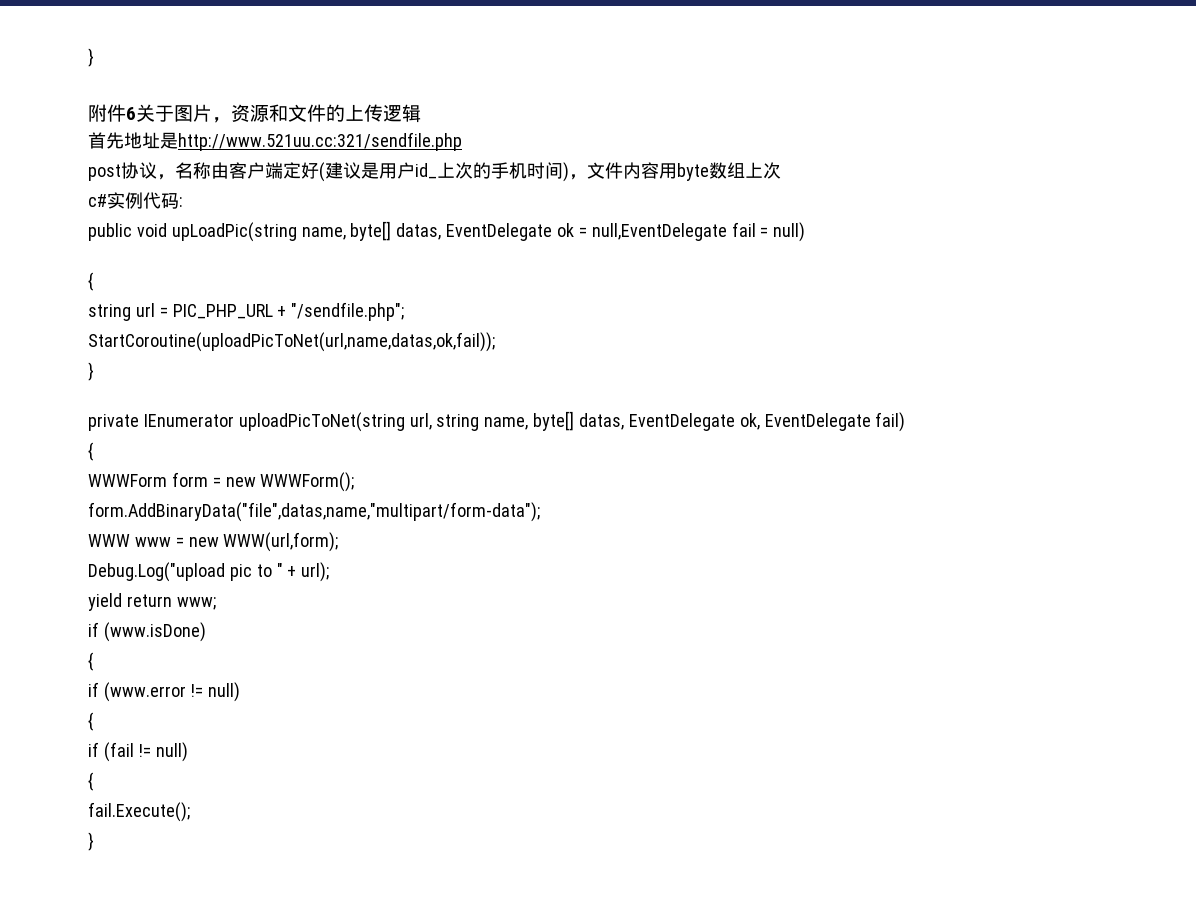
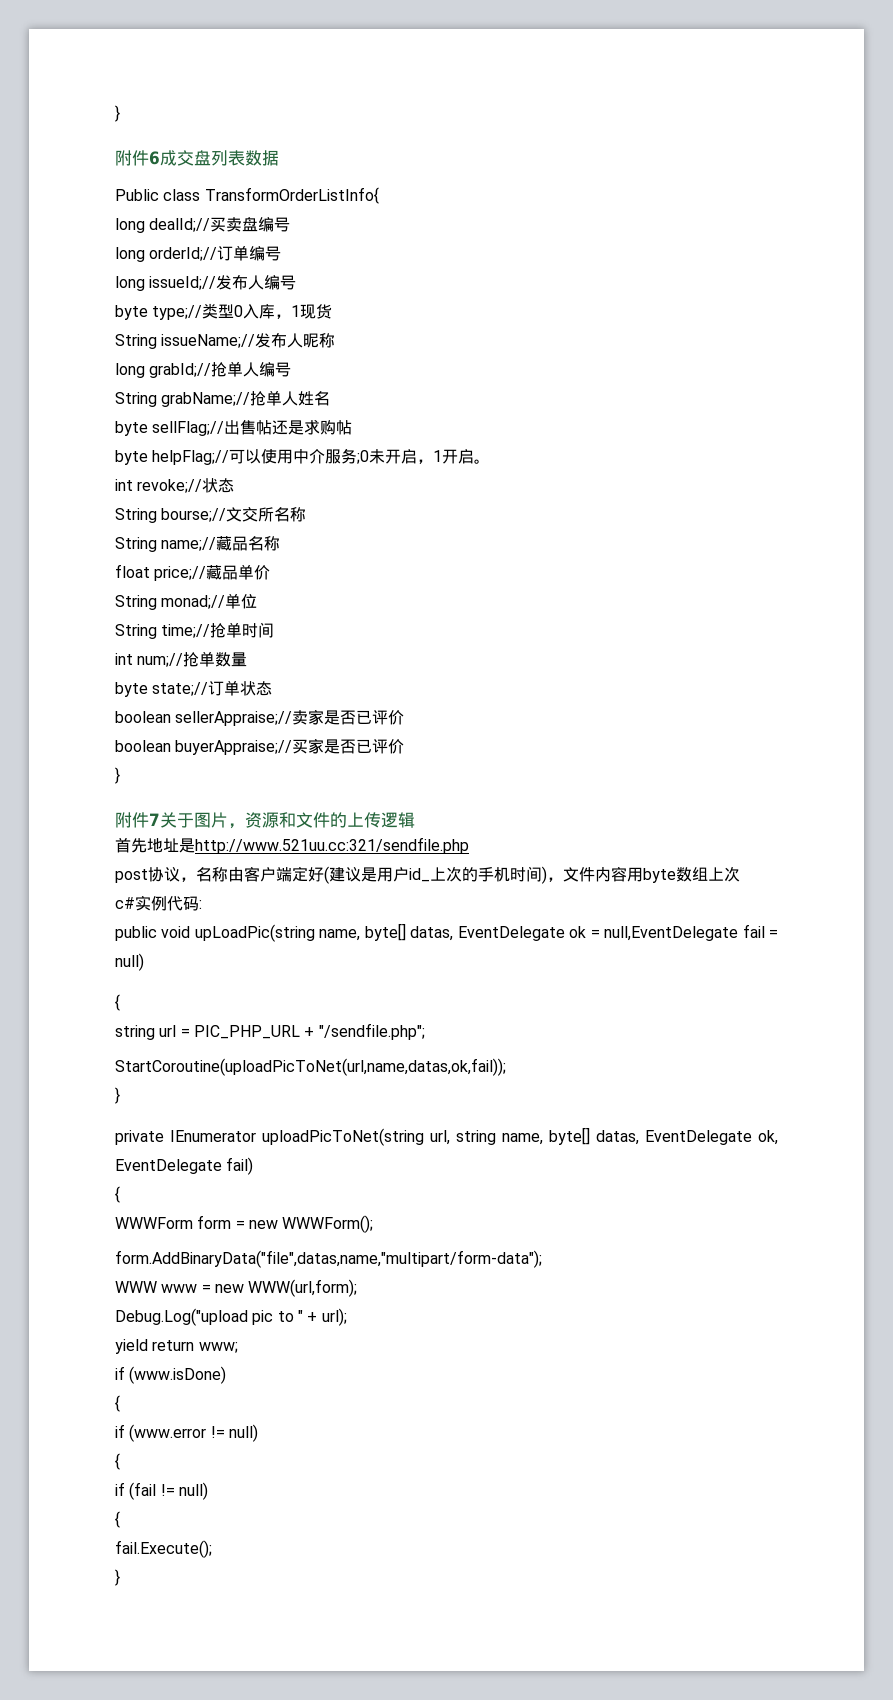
- 附件6关于图片，资源和文件的上传逻辑
+ 附件6成交盘列表数据
+ Public class TransformOrderListInfo{
+ long dealId;//买卖盘编号
+ long orderId;//订单编号
+ long issueId;//发布人编号
+ byte type;//类型0入库，1现货
+ String issueName;//发布人昵称
+ long grabId;//抢单人编号
+ String grabName;//抢单人姓名
+ byte sellFlag;//出售帖还是求购帖
+ byte helpFlag;//可以使用中介服务;0未开启，1开启。
+ int revoke;//状态
+ String bourse;//文交所名称
+ String name;//藏品名称
+ float price;//藏品单价
+ String monad;//单位
+ String time;//抢单时间
+ int num;//抢单数量
+ byte state;//订单状态
+ boolean sellerAppraise;//卖家是否已评价
+ boolean buyerAppraise;//买家是否已评价
+ }
+ 附件7关于图片，资源和文件的上传逻辑

